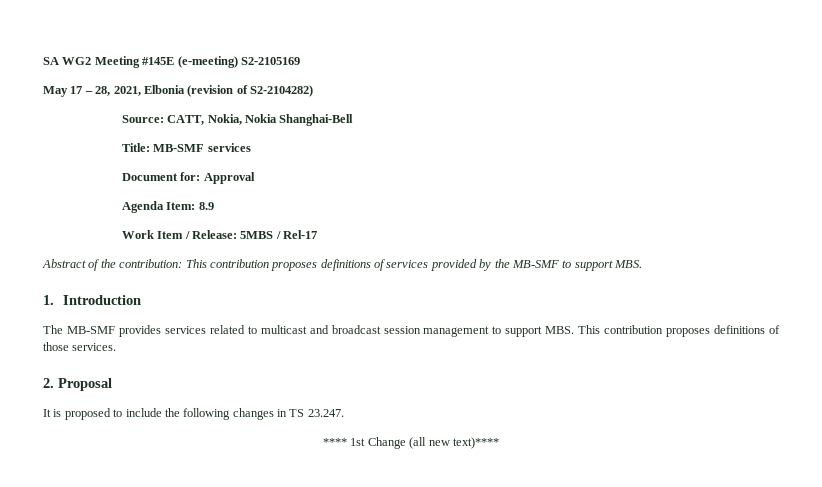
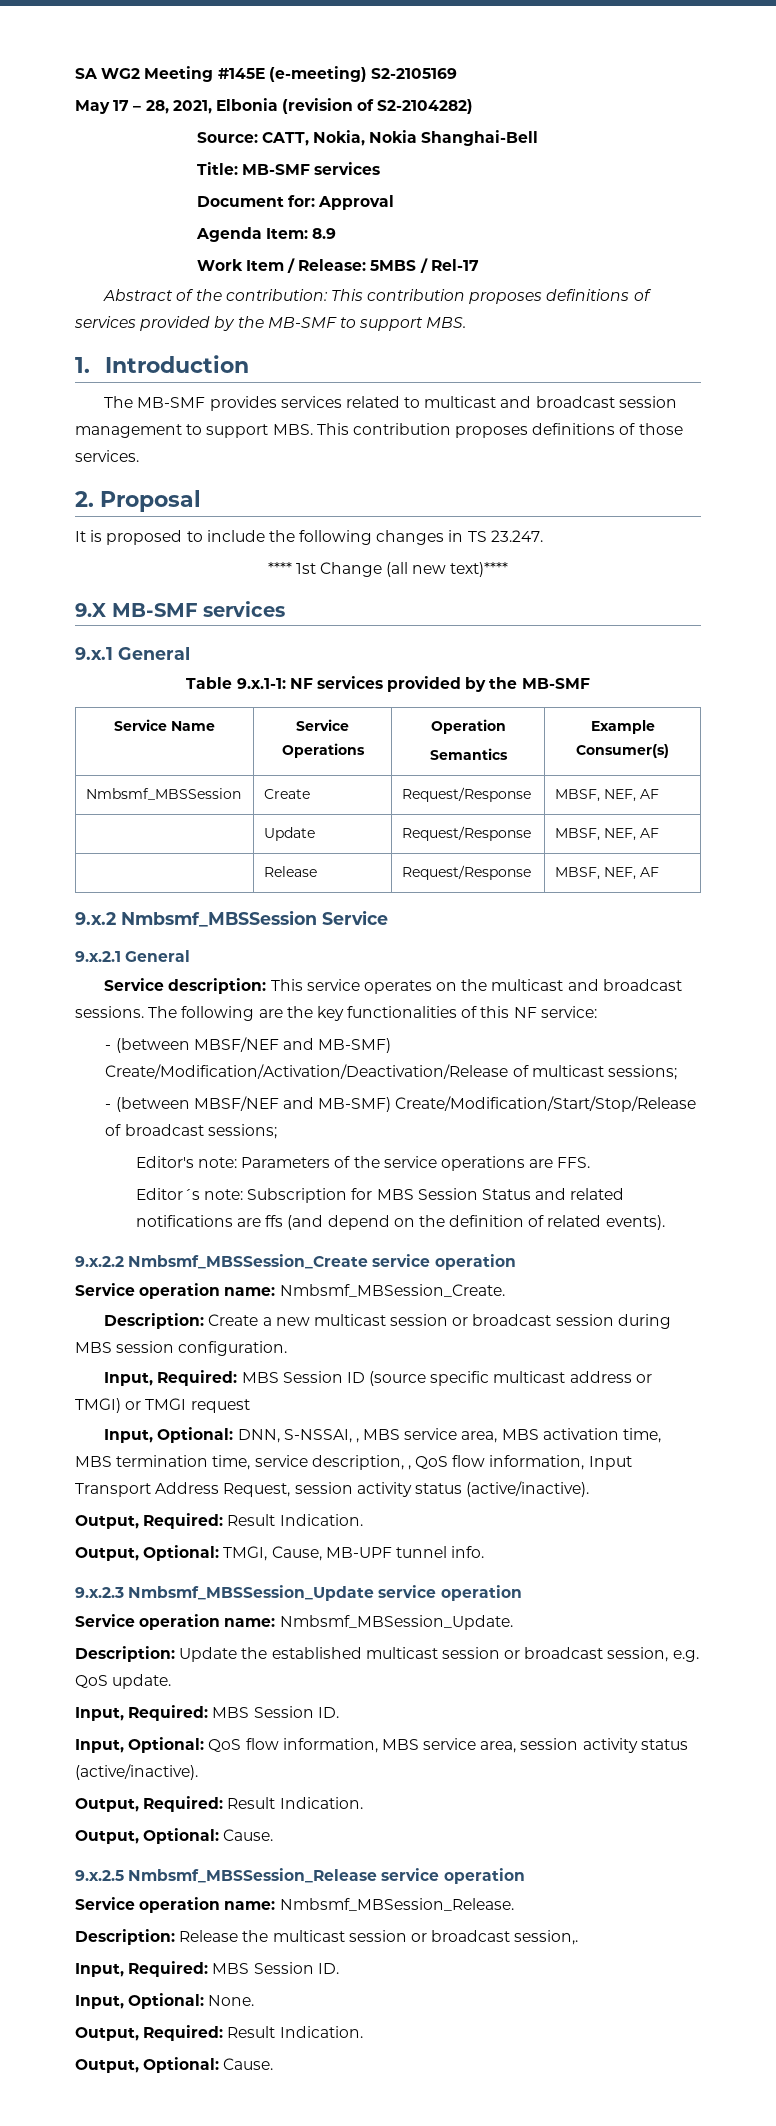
+ 9.X MB-SMF services
+ 9.x.1 General
+ Table 9.x.1-1: NF services provided by the MB-SMF
+ Service Name | Service Operations | Operation
+ Semantics | Example Consumer(s)
+ Nmbsmf_MBSSession | Create | Request/Response | MBSF, NEF, AF
+ | Update | Request/Response | MBSF, NEF, AF
+ | Release | Request/Response | MBSF, NEF, AF
+ 9.x.2 Nmbsmf_MBSSession Service
+ 9.x.2.1 General
+ Service description: This service operates on the multicast and broadcast sessions. The following are the key functionalities of this NF service:
+ - (between MBSF/NEF and MB-SMF) Create/Modification/Activation/Deactivation/Release of multicast sessions;
+ - (between MBSF/NEF and MB-SMF) Create/Modification/Start/Stop/Release of broadcast sessions;
+ Editor's note: Parameters of the service operations are FFS.
+ Editor´s note: Subscription for MBS Session Status and related notifications are ffs (and depend on the definition of related events).
+ 9.x.2.2 Nmbsmf_MBSSession_Create service operation
+ Service operation name: Nmbsmf_MBSession_Create.
+ Description: Create a new multicast session or broadcast session during MBS session configuration.
+ Input, Required: MBS Session ID (source specific multicast address or TMGI) or TMGI request
+ Input, Optional: DNN, S-NSSAI, , MBS service area, MBS activation time, MBS termination time, service description, , QoS flow information, Input Transport Address Request, session activity status (active/inactive).
+ Output, Required: Result Indication.
+ Output, Optional: TMGI, Cause, MB-UPF tunnel info.
+ 9.x.2.3 Nmbsmf_MBSSession_Update service operation
+ Service operation name: Nmbsmf_MBSession_Update.
+ Description: Update the established multicast session or broadcast session, e.g. QoS update.
+ Input, Required: MBS Session ID.
+ Input, Optional: QoS flow information, MBS service area, session activity status (active/inactive).
+ Output, Required: Result Indication.
+ Output, Optional: Cause.
+ 9.x.2.5 Nmbsmf_MBSSession_Release service operation
+ Service operation name: Nmbsmf_MBSession_Release.
+ Description: Release the multicast session or broadcast session,.
+ Input, Required: MBS Session ID.
+ Input, Optional: None.
+ Output, Required: Result Indication.
+ Output, Optional: Cause.

